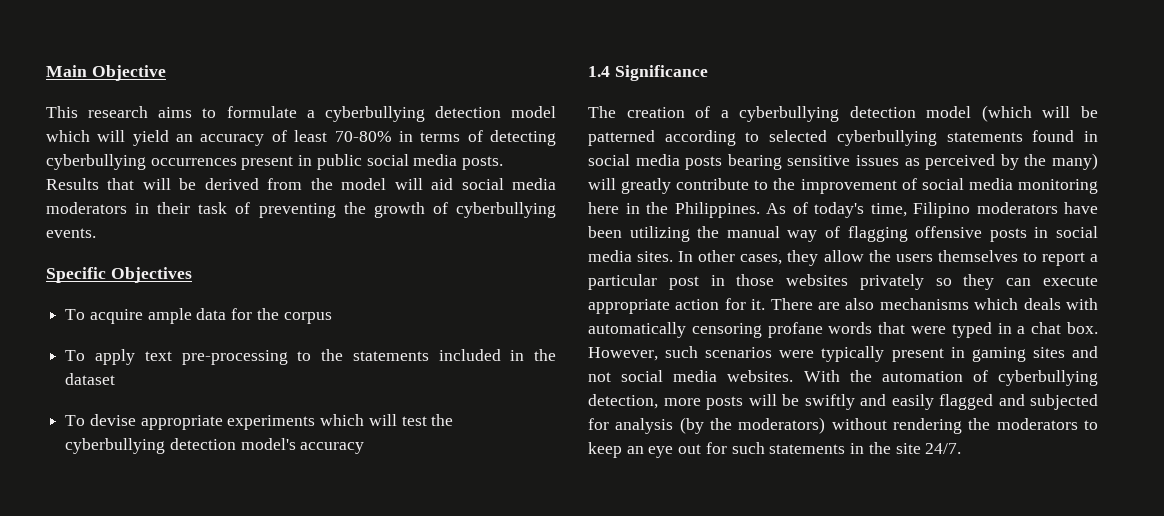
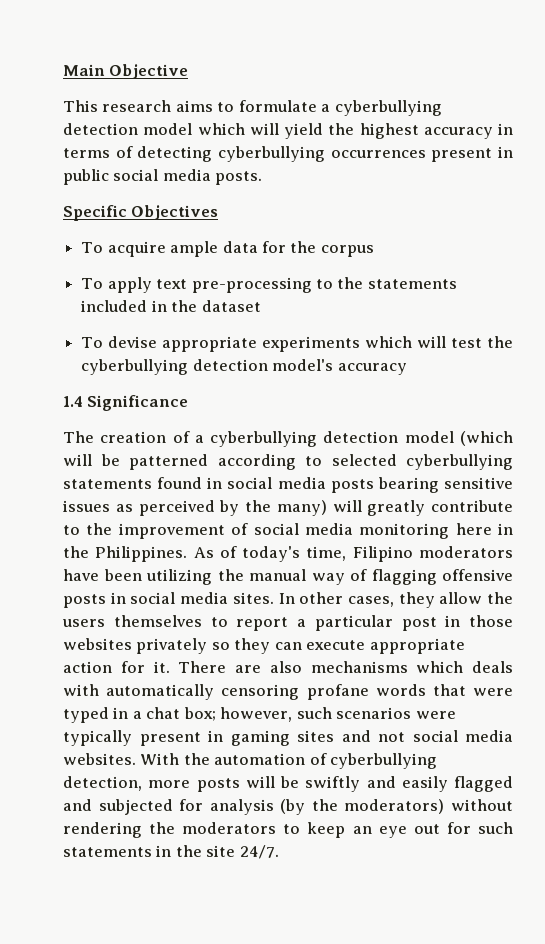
- This research aims to formulate a cyberbullying detection model which will yield an accuracy of least 70-80% in terms of detecting cyberbullying occurrences present in public social media posts. Results that will be derived from the model will aid social media moderators in their task of preventing the growth of cyberbullying events.
+ This research aims to formulate a cyberbullying detection model which will yield the highest accuracy in terms of detecting cyberbullying occurrences present in public social media posts.
- There are also mechanisms which deals with automatically censoring profane words that were typed in a chat box. However, such scenarios were typically present in gaming sites and not social media websites.
+ There are also mechanisms which deals with automatically censoring profane words that were typed in a chat box; however, such scenarios were typically present in gaming sites and not social media websites.

